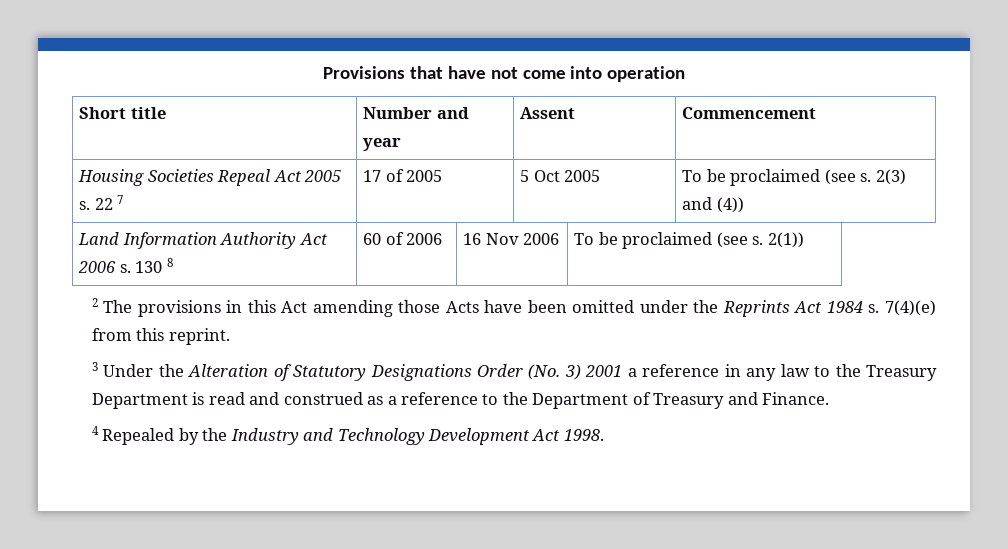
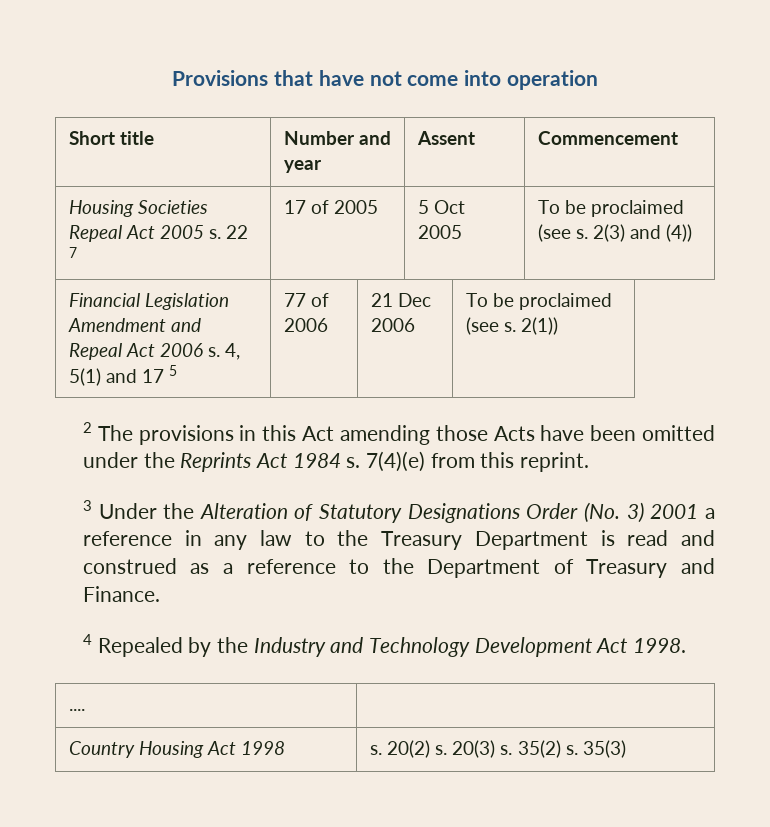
- Land Information Authority Act 2006 s. 130 8 | 60 of 2006 | 16 Nov 2006 | To be proclaimed (see s. 2(1))
+ Financial Legislation Amendment and Repeal Act 2006 s. 4, 5(1) and 17 5 | 77 of 2006 | 21 Dec 2006 | To be proclaimed (see s. 2(1))
+ .... |
+ Country Housing Act 1998 | s. 20(2) s. 20(3) s. 35(2) s. 35(3)

